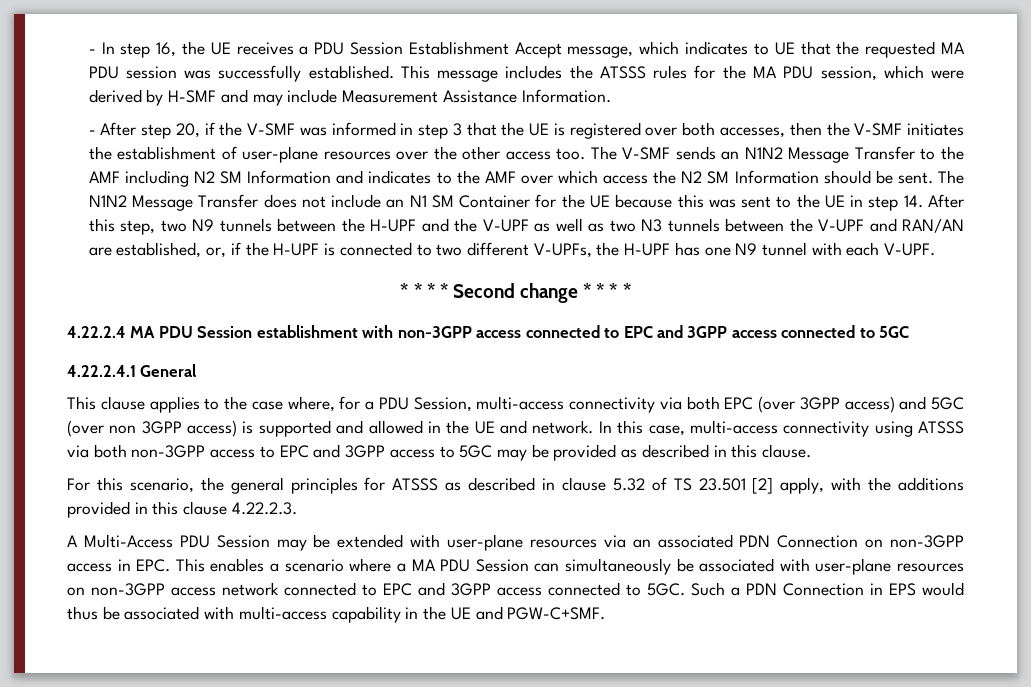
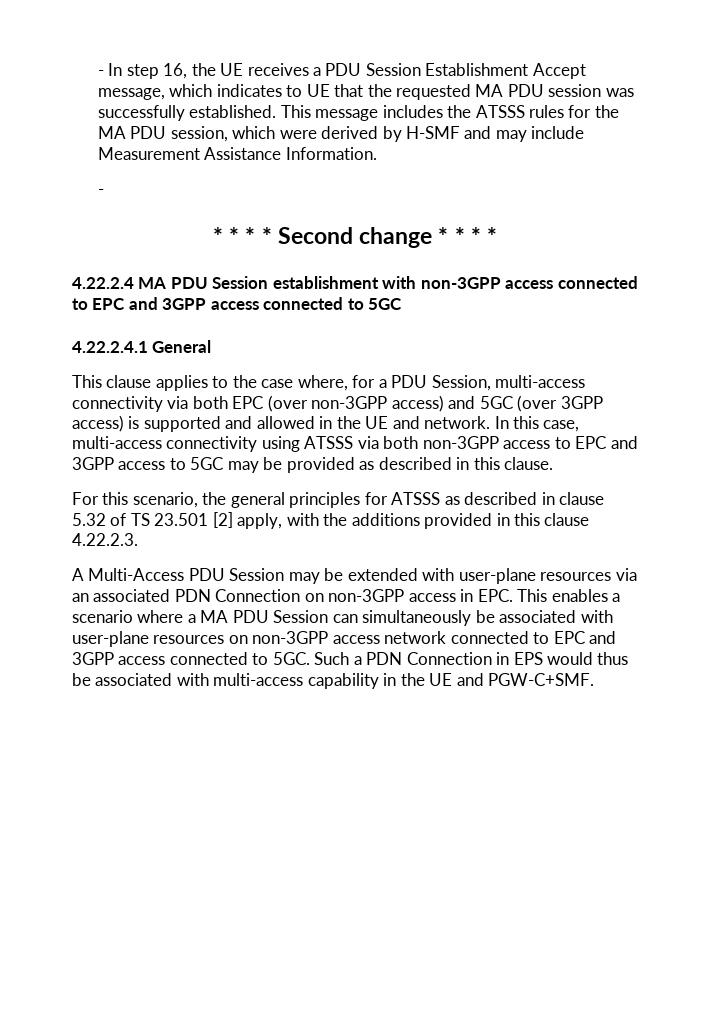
  This message includes the ATSSS rules for the MA PDU session, which were derived by H-SMF and may include Measurement Assistance Information.
- - After step 20, if the V-SMF was informed in step 3 that the UE is registered over both accesses, then the V-SMF initiates the establishment of user-plane resources over the other access too. The V-SMF sends an N1N2 Message Transfer to the AMF including N2 SM Information and indicates to the AMF over which access the N2 SM Information should be sent. The N1N2 Message Transfer does not include an N1 SM Container for the UE because this was sent to the UE in step 14. After this step, two N9 tunnels between the H-UPF and the V-UPF as well as two N3 tunnels between the V-UPF and RAN/AN are established, or, if the H-UPF is connected to two different V-UPFs, the H-UPF has one N9 tunnel with each V-UPF.
+ -
- This clause applies to the case where, for a PDU Session, multi-access connectivity via both EPC (over 3GPP access) and 5GC (over non 3GPP access) is supported and allowed in the UE and network.
+ This clause applies to the case where, for a PDU Session, multi-access connectivity via both EPC (over non-3GPP access) and 5GC (over 3GPP access) is supported and allowed in the UE and network.

